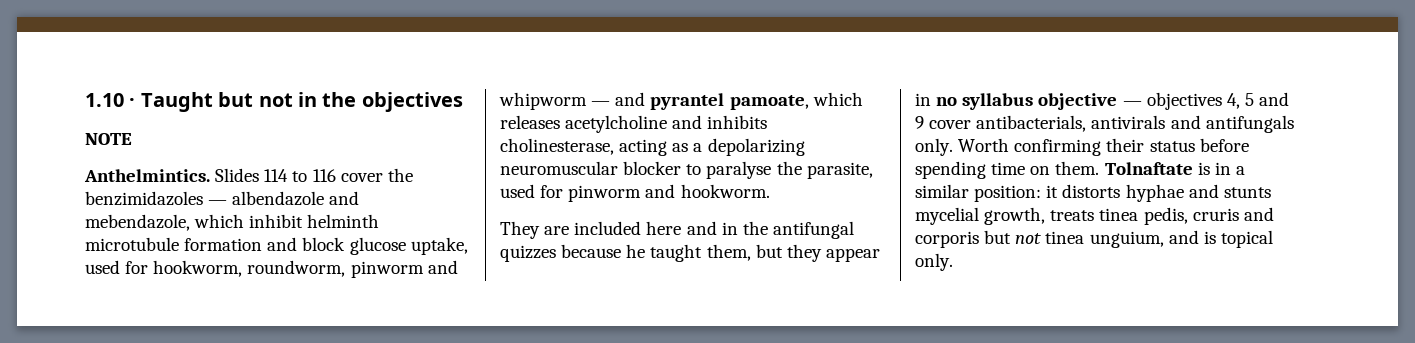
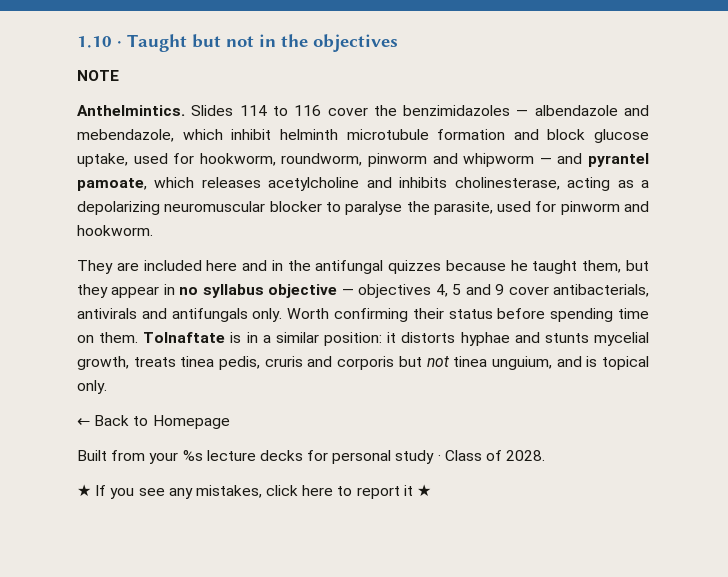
+ ← Back to Homepage
+ Built from your %s lecture decks for personal study · Class of 2028.
+ ★ If you see any mistakes, click here to report it ★

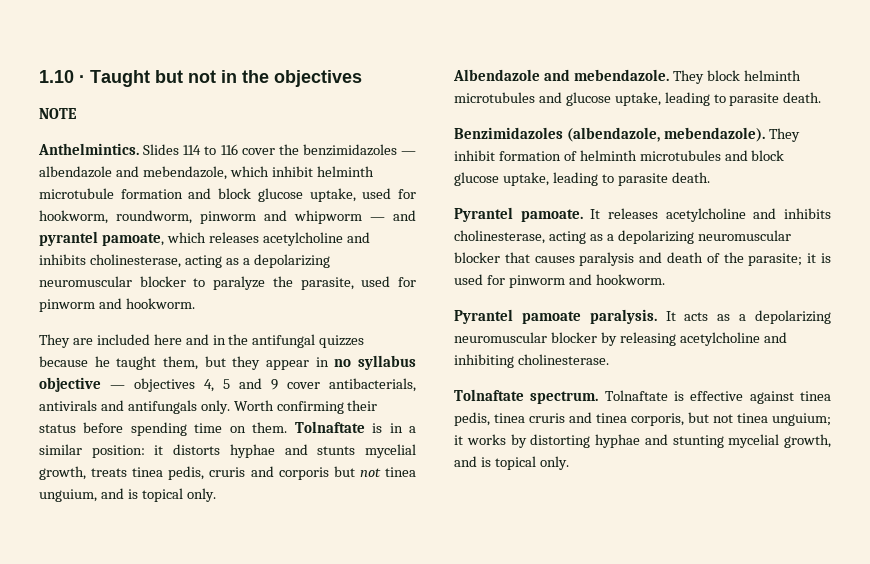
- Slides 114 to 116 cover the benzimidazoles — albendazole and mebendazole, which inhibit helminth microtubule formation and block glucose uptake, used for hookworm, roundworm, pinworm and whipworm — and pyrantel pamoate, which releases acetylcholine and inhibits cholinesterase, acting as a depolarizing neuromuscular blocker to paralyse the parasite, used for pinworm and hookworm.
+ Slides 114 to 116 cover the benzimidazoles — albendazole and mebendazole, which inhibit helminth microtubule formation and block glucose uptake, used for hookworm, roundworm, pinworm and whipworm — and pyrantel pamoate, which releases acetylcholine and inhibits cholinesterase, acting as a depolarizing neuromuscular blocker to paralyze the parasite, used for pinworm and hookworm.
- ← Back to Homepage
- Built from your %s lecture decks for personal study · Class of 2028.
- ★ If you see any mistakes, click here to report it ★
+ Albendazole and mebendazole. They block helminth microtubules and glucose uptake, leading to parasite death.
+ Benzimidazoles (albendazole, mebendazole). They inhibit formation of helminth microtubules and block glucose uptake, leading to parasite death.
+ Pyrantel pamoate. It releases acetylcholine and inhibits cholinesterase, acting as a depolarizing neuromuscular blocker that causes paralysis and death of the parasite; it is used for pinworm and hookworm.
+ Pyrantel pamoate paralysis. It acts as a depolarizing neuromuscular blocker by releasing acetylcholine and inhibiting cholinesterase.
+ Tolnaftate spectrum. Tolnaftate is effective against tinea pedis, tinea cruris and tinea corporis, but not tinea unguium; it works by distorting hyphae and stunting mycelial growth, and is topical only.

